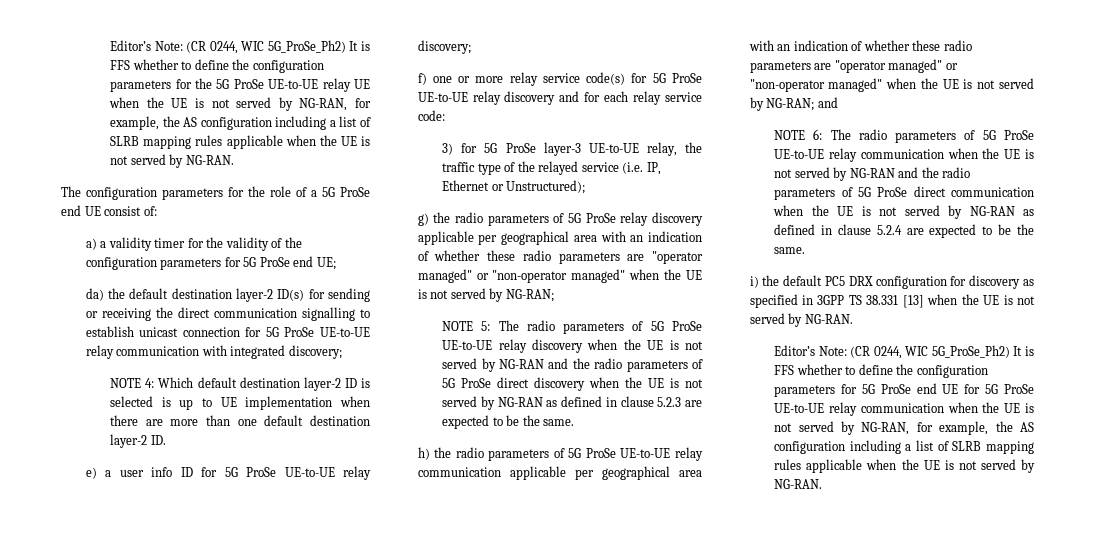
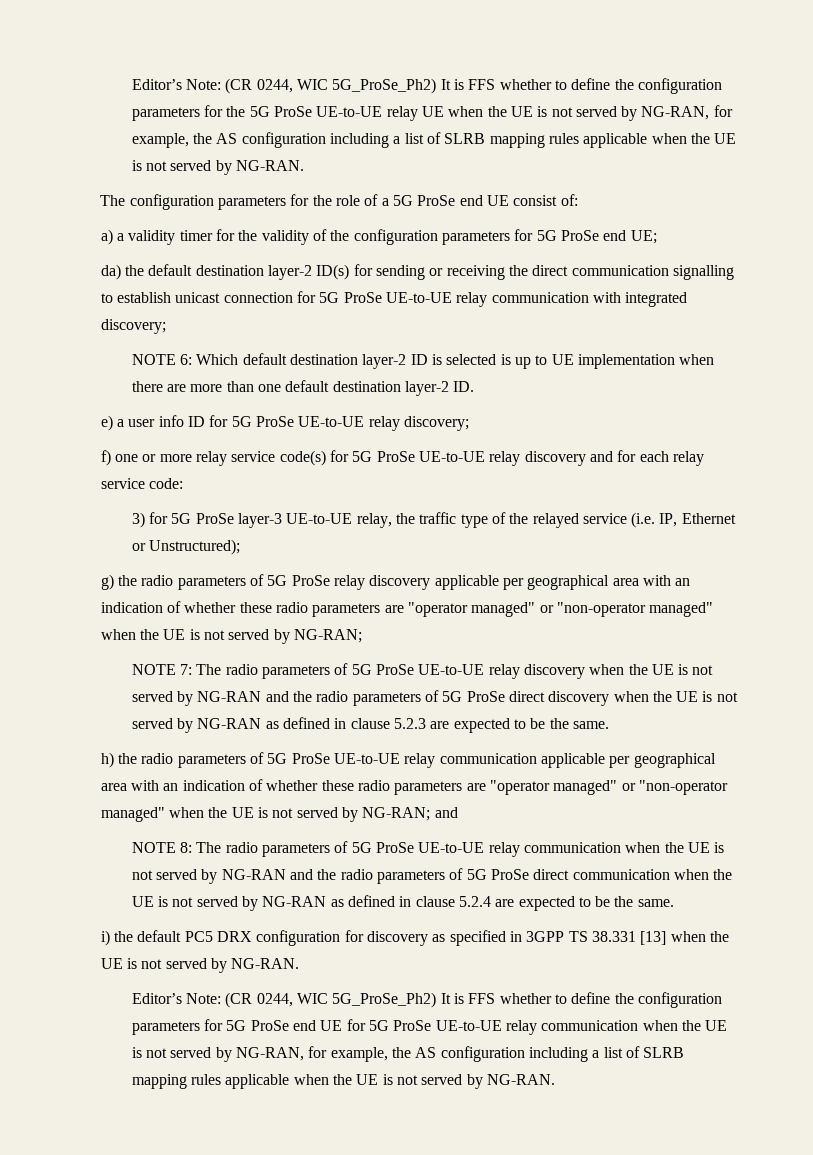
- NOTE 4: Which default destination layer-2 ID is selected is up to UE implementation when there are more than one default destination layer-2 ID.
+ NOTE 6: Which default destination layer-2 ID is selected is up to UE implementation when there are more than one default destination layer-2 ID.
- NOTE 5: The radio parameters of 5G ProSe UE-to-UE relay discovery when the UE is not served by NG-RAN and the radio parameters of 5G ProSe direct discovery when the UE is not served by NG-RAN as defined in clause 5.2.3 are expected to be the same.
+ NOTE 7: The radio parameters of 5G ProSe UE-to-UE relay discovery when the UE is not served by NG-RAN and the radio parameters of 5G ProSe direct discovery when the UE is not served by NG-RAN as defined in clause 5.2.3 are expected to be the same.
- NOTE 6: The radio parameters of 5G ProSe UE-to-UE relay communication when the UE is not served by NG-RAN and the radio parameters of 5G ProSe direct communication when the UE is not served by NG-RAN as defined in clause 5.2.4 are expected to be the same.
+ NOTE 8: The radio parameters of 5G ProSe UE-to-UE relay communication when the UE is not served by NG-RAN and the radio parameters of 5G ProSe direct communication when the UE is not served by NG-RAN as defined in clause 5.2.4 are expected to be the same.

